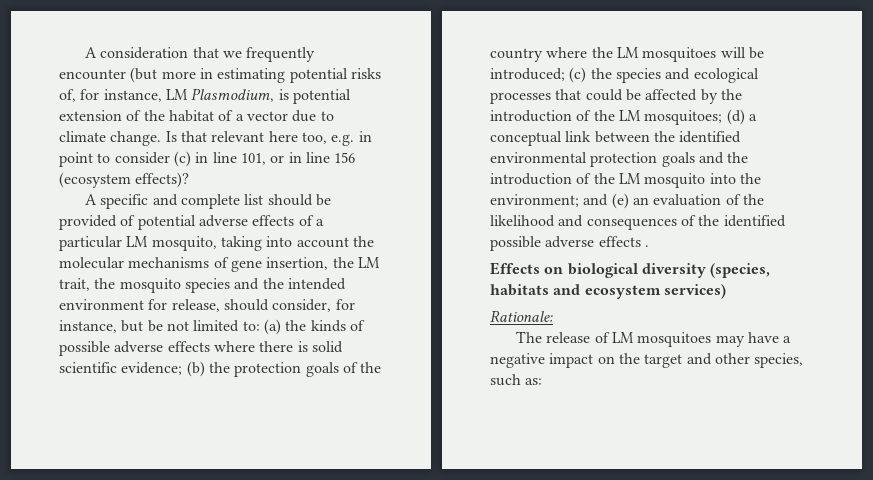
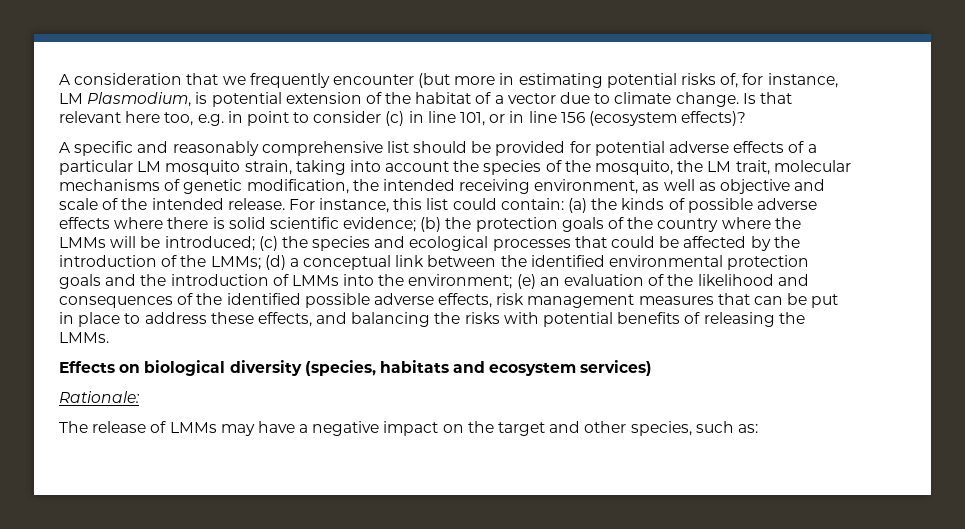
- A specific and complete list should be provided of potential adverse effects of a particular LM mosquito, taking into account the molecular mechanisms of gene insertion, the LM trait, the mosquito species and the intended environment for release, should consider, for instance, but be not limited to:
+ A specific and reasonably comprehensive list should be provided for potential adverse effects of a particular LM mosquito strain, taking into account the species of the mosquito, the LM trait, molecular mechanisms of genetic modification, the intended receiving environment, as well as objective and scale of the intended release. For instance, this list could contain:
- (b) the protection goals of the country where the LM mosquitoes will be introduced;
+ (b) the protection goals of the country where the LMMs will be introduced;
- (c) the species and ecological processes that could be affected by the introduction of the LM mosquitoes;
+ (c) the species and ecological processes that could be affected by the introduction of the LMMs;
- (d) a conceptual link between the identified environmental protection goals and the introduction of the LM mosquito into the environment;
+ (d) a conceptual link between the identified environmental protection goals and the introduction of LMMs into the environment;
- and (e) an evaluation of the likelihood and consequences of the identified possible adverse effects .
+ (e) an evaluation of the likelihood and consequences of the identified possible adverse effects, risk management measures that can be put in place to address these effects, and balancing the risks with potential benefits of releasing the LMMs.
- The release of LM mosquitoes may have a negative impact on the target and other species, such as:
+ The release of LMMs may have a negative impact on the target and other species, such as:

